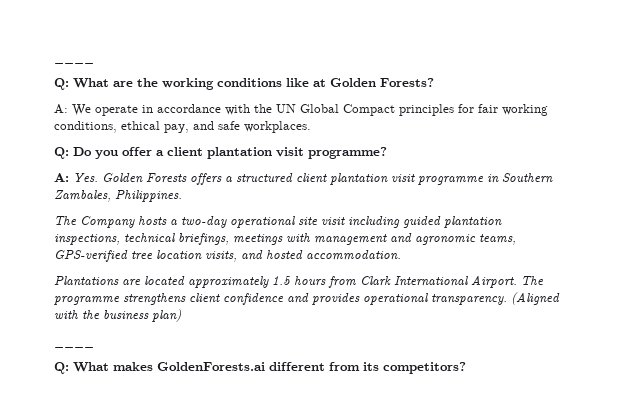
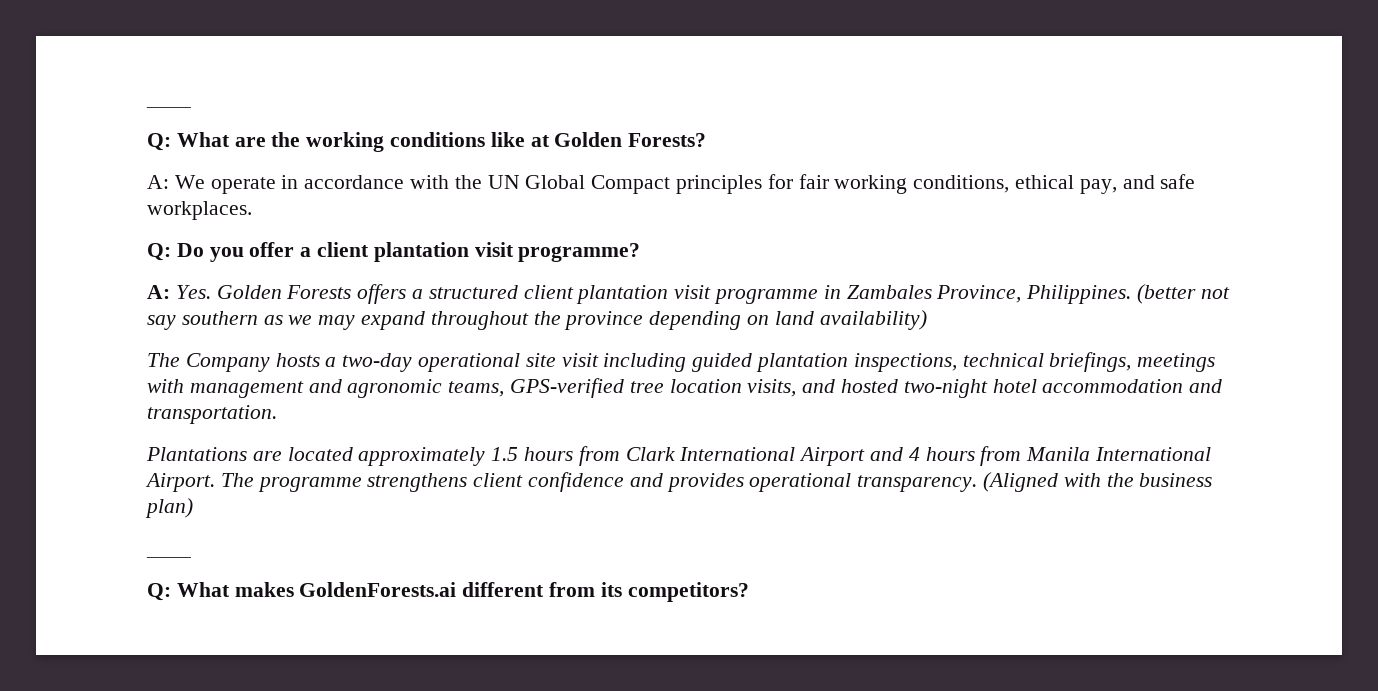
- A: Yes. Golden Forests offers a structured client plantation visit programme in Southern Zambales, Philippines.
+ A: Yes. Golden Forests offers a structured client plantation visit programme in Zambales Province, Philippines. (better not say southern as we may expand throughout the province depending on land availability)
- The Company hosts a two-day operational site visit including guided plantation inspections, technical briefings, meetings with management and agronomic teams, GPS-verified tree location visits, and hosted accommodation.
+ The Company hosts a two-day operational site visit including guided plantation inspections, technical briefings, meetings with management and agronomic teams, GPS-verified tree location visits, and hosted two-night hotel accommodation and transportation.
- Plantations are located approximately 1.5 hours from Clark International Airport.
+ Plantations are located approximately 1.5 hours from Clark International Airport and 4 hours from Manila International Airport.

